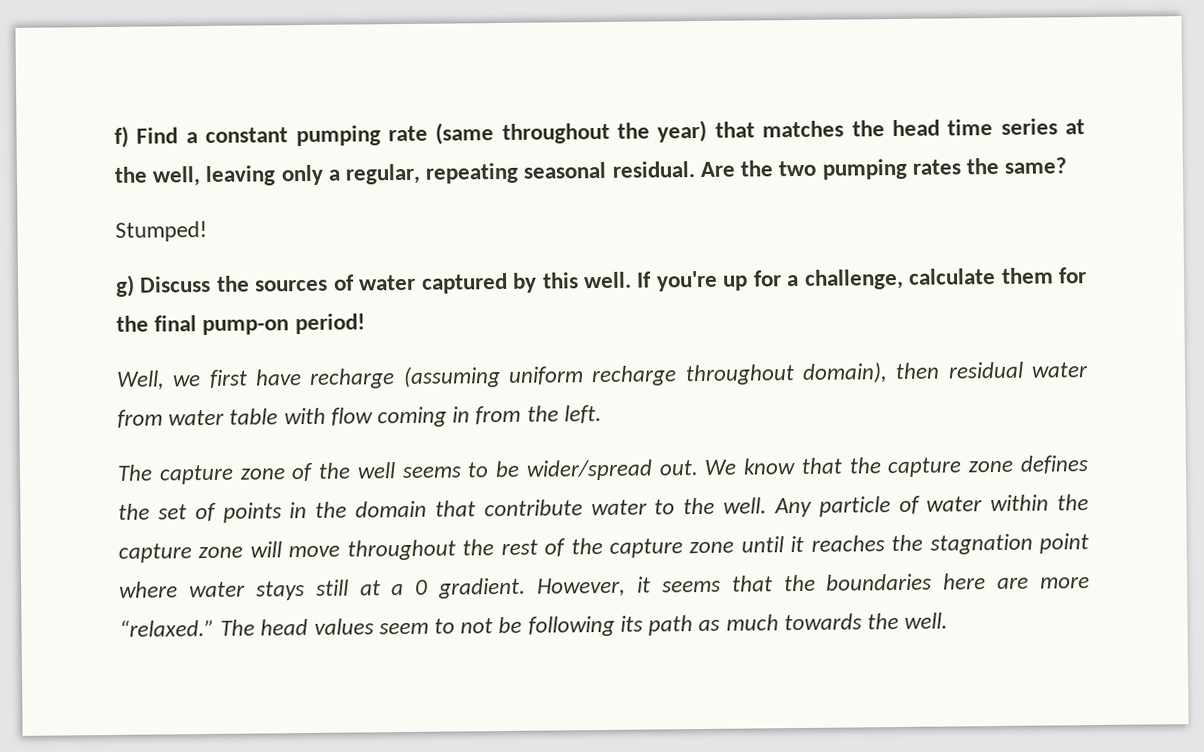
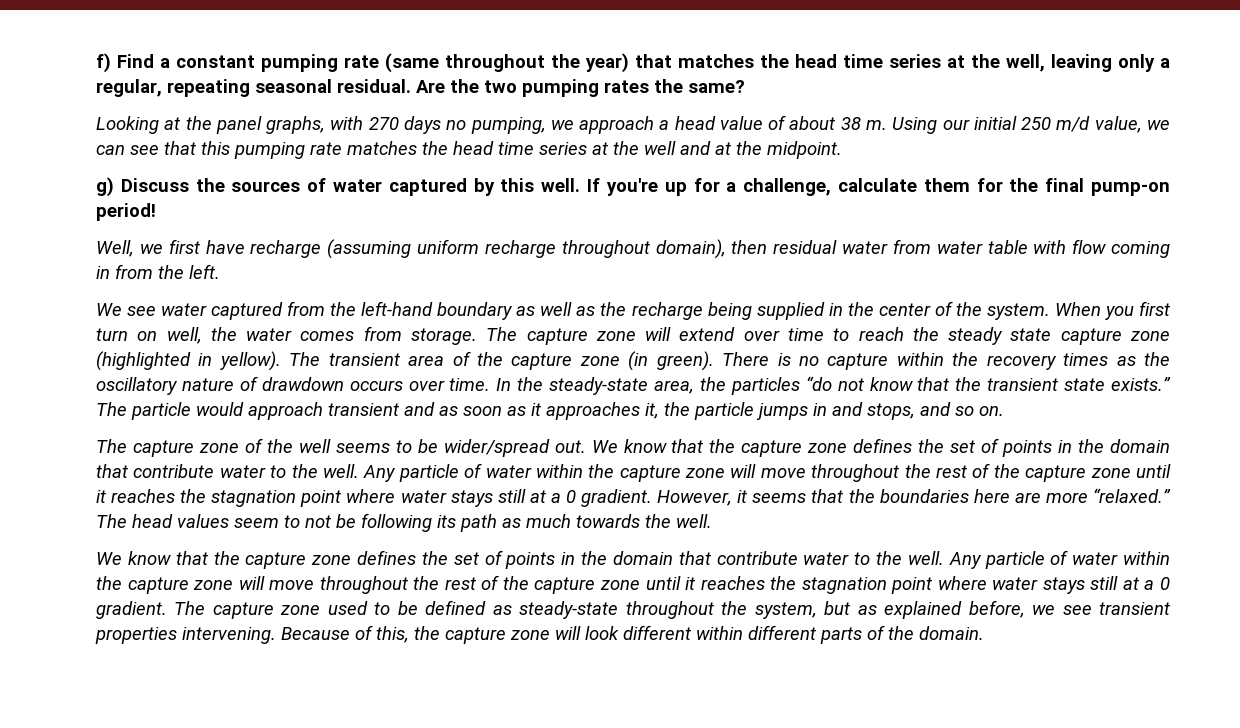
- Stumped!
+ Looking at the panel graphs, with 270 days no pumping, we approach a head value of about 38 m. Using our initial 250 m/d value, we can see that this pumping rate matches the head time series at the well and at the midpoint.
+ We see water captured from the left-hand boundary as well as the recharge being supplied in the center of the system. When you first turn on well, the water comes from storage. The capture zone will extend over time to reach the steady state capture zone (highlighted in yellow). The transient area of the capture zone (in green). There is no capture within the recovery times as the oscillatory nature of drawdown occurs over time. In the steady-state area, the particles “do not know that the transient state exists.” The particle would approach transient and as soon as it approaches it, the particle jumps in and stops, and so on.
+ We know that the capture zone defines the set of points in the domain that contribute water to the well. Any particle of water within the capture zone will move throughout the rest of the capture zone until it reaches the stagnation point where water stays still at a 0 gradient. The capture zone used to be defined as steady-state throughout the system, but as explained before, we see transient properties intervening. Because of this, the capture zone will look different within different parts of the domain.

